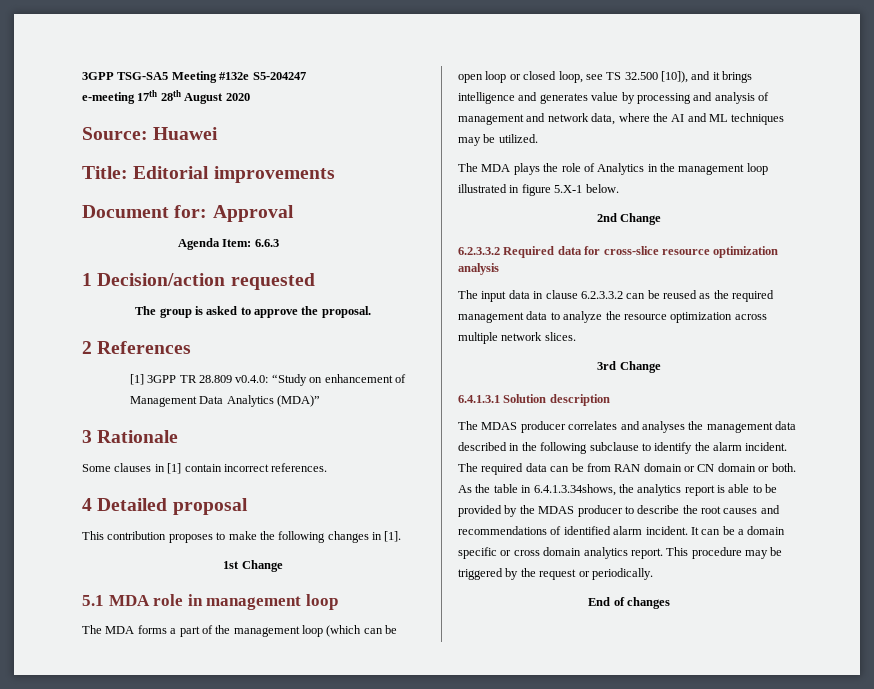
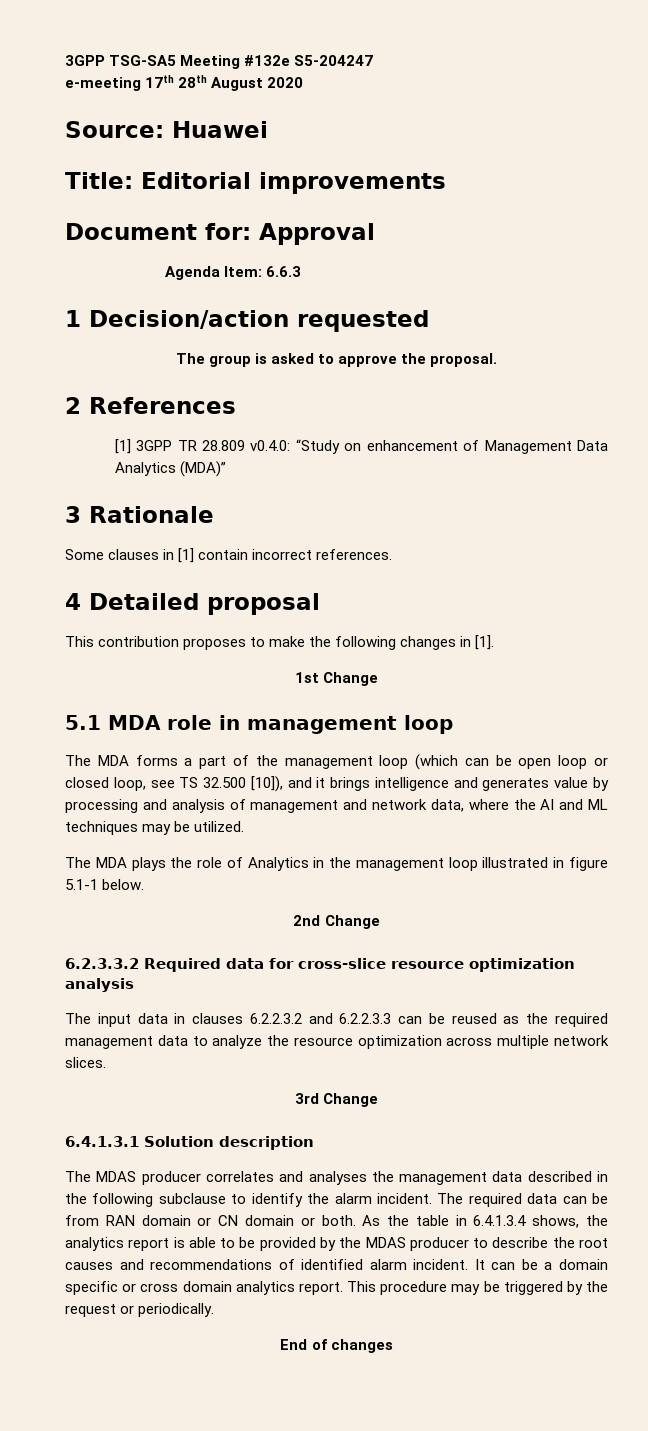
- The MDA plays the role of Analytics in the management loop illustrated in figure 5.X-1 below.
+ The MDA plays the role of Analytics in the management loop illustrated in figure 5.1-1 below.
- The input data in clause 6.2.3.3.2 can be reused as the required management data to analyze the resource optimization across multiple network slices.
+ The input data in clauses 6.2.2.3.2 and 6.2.2.3.3 can be reused as the required management data to analyze the resource optimization across multiple network slices.
- As the table in 6.4.1.3.34shows, the analytics report is able to be provided by the MDAS producer to describe the root causes and recommendations of identified alarm incident.
+ As the table in 6.4.1.3.4 shows, the analytics report is able to be provided by the MDAS producer to describe the root causes and recommendations of identified alarm incident.

